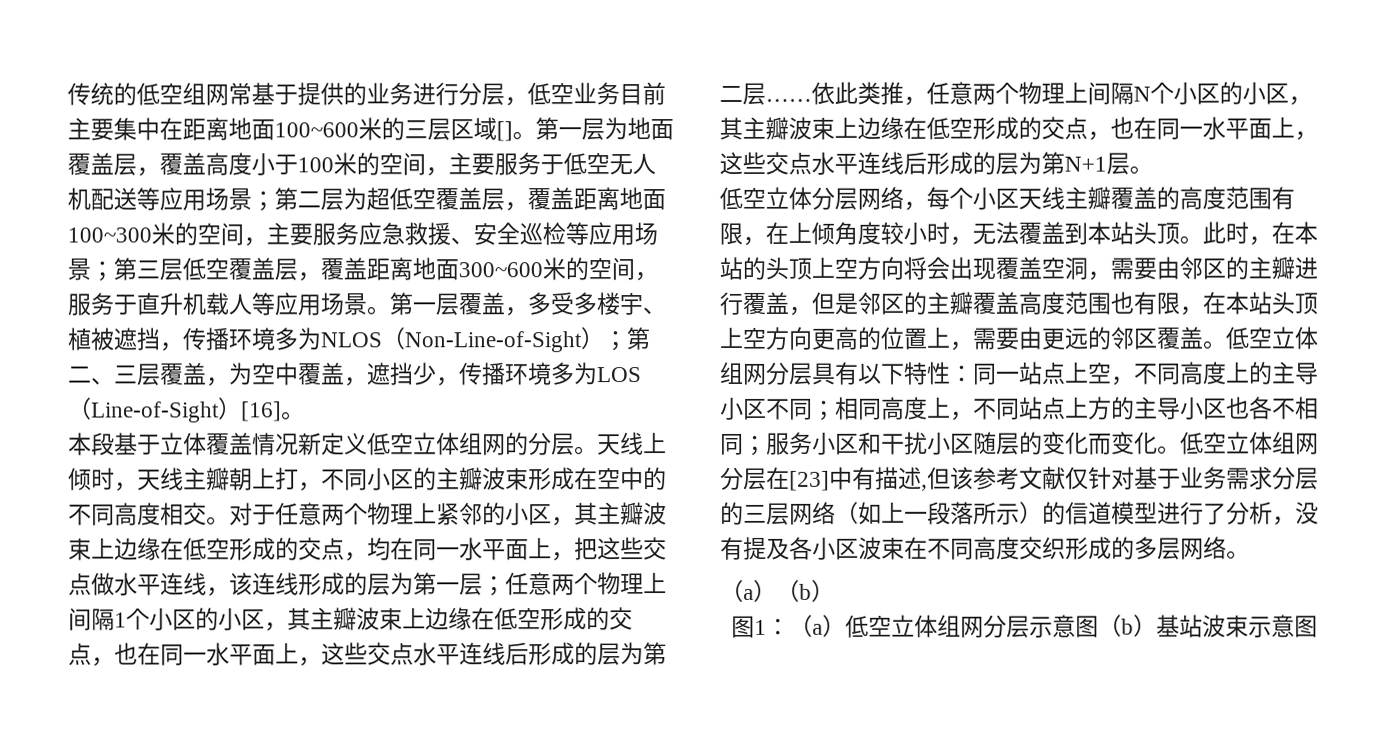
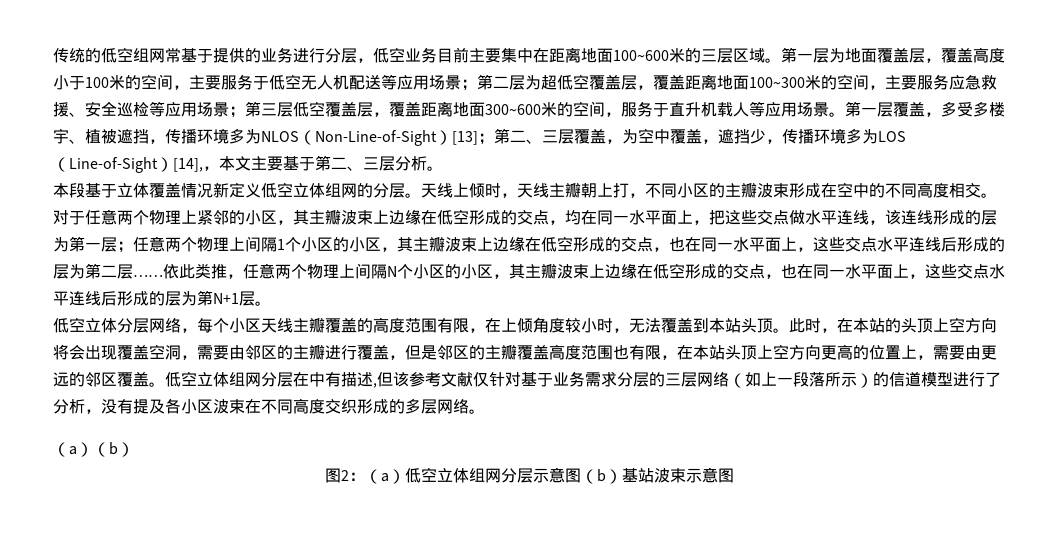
- 传统的低空组网常基于提供的业务进行分层，低空业务目前主要集中在距离地面100~600米的三层区域[]。
+ 传统的低空组网常基于提供的业务进行分层，低空业务目前主要集中在距离地面100~600米的三层区域。
- 第一层覆盖，多受多楼宇、植被遮挡，传播环境多为NLOS（Non-Line-of-Sight）；第二、三层覆盖，为空中覆盖，遮挡少，传播环境多为LOS（Line-of-Sight）[16]。
+ 第一层覆盖，多受多楼宇、植被遮挡，传播环境多为NLOS（Non-Line-of-Sight）[13]；第二、三层覆盖，为空中覆盖，遮挡少，传播环境多为LOS（Line-of-Sight）[14],，本文主要基于第二、三层分析。
- 低空立体组网分层具有以下特性：同一站点上空，不同高度上的主导小区不同；相同高度上，不同站点上方的主导小区也各不相同；服务小区和干扰小区随层的变化而变化。低空立体组网分层在[23]中有描述,但该参考文献仅针对基于业务需求分层的三层网络（如上一段落所示）的信道模型进行了分析，没有提及各小区波束在不同高度交织形成的多层网络。
+ 低空立体组网分层在中有描述,但该参考文献仅针对基于业务需求分层的三层网络（如上一段落所示）的信道模型进行了分析，没有提及各小区波束在不同高度交织形成的多层网络。
- 图1：（a）低空立体组网分层示意图（b）基站波束示意图
+ 图2：（a）低空立体组网分层示意图（b）基站波束示意图

